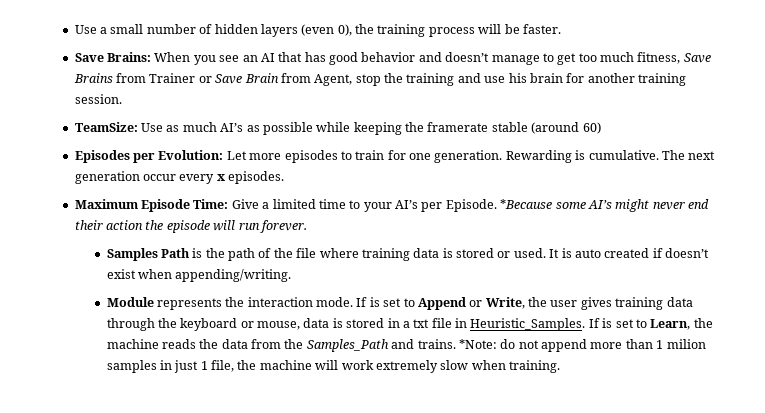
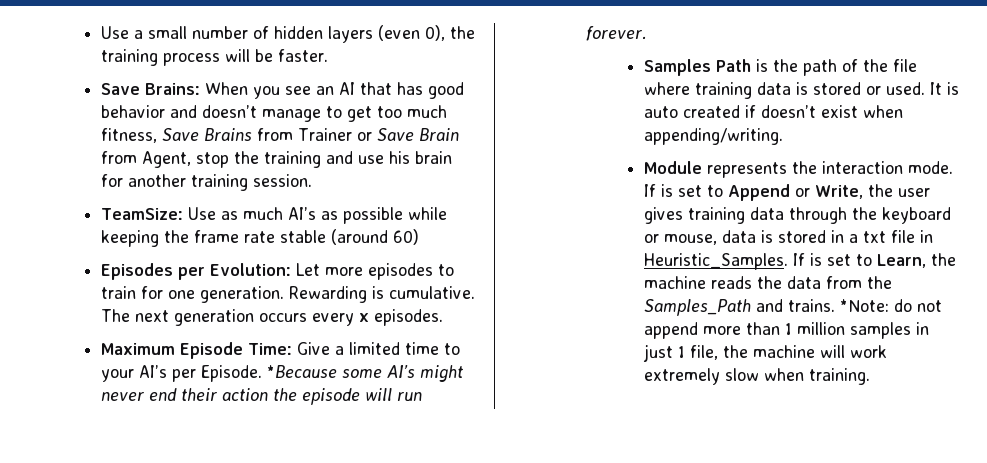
- TeamSize: Use as much AI’s as possible while keeping the framerate stable (around 60)
+ TeamSize: Use as much AI’s as possible while keeping the frame rate stable (around 60)
- The next generation occur every x episodes.
+ The next generation occurs every x episodes.
- *Note: do not append more than 1 milion samples in just 1 file, the machine will work extremely slow when training.
+ *Note: do not append more than 1 million samples in just 1 file, the machine will work extremely slow when training.

